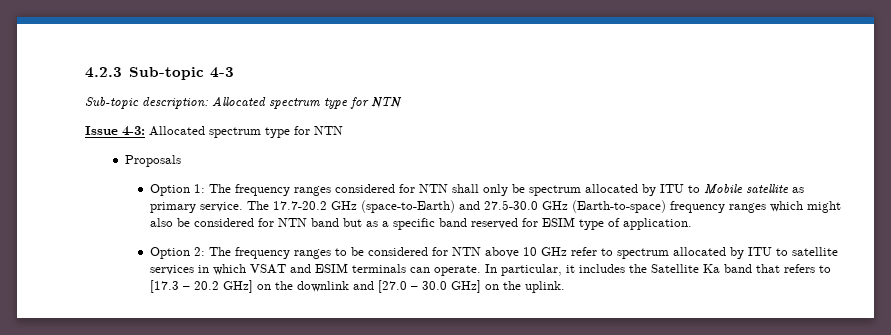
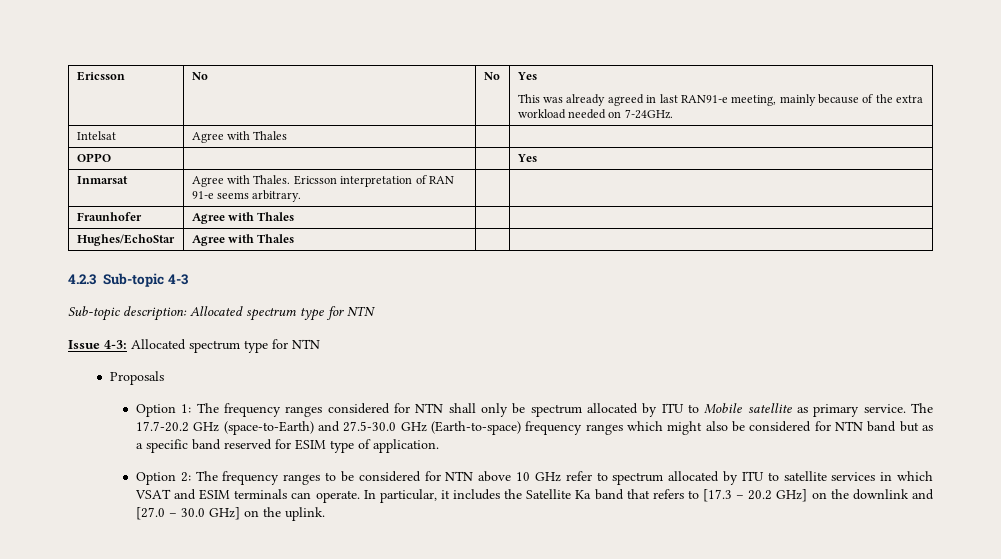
+ Ericsson | No | No | Yes
+ This was already agreed in last RAN91-e meeting, mainly because of the extra workload needed on 7-24GHz.
+ Intelsat | Agree with Thales | |
+ OPPO | | | Yes
+ Inmarsat | Agree with Thales. Ericsson interpretation of RAN 91-e seems arbitrary. | |
+ Fraunhofer | Agree with Thales | |
+ Hughes/EchoStar | Agree with Thales | |

